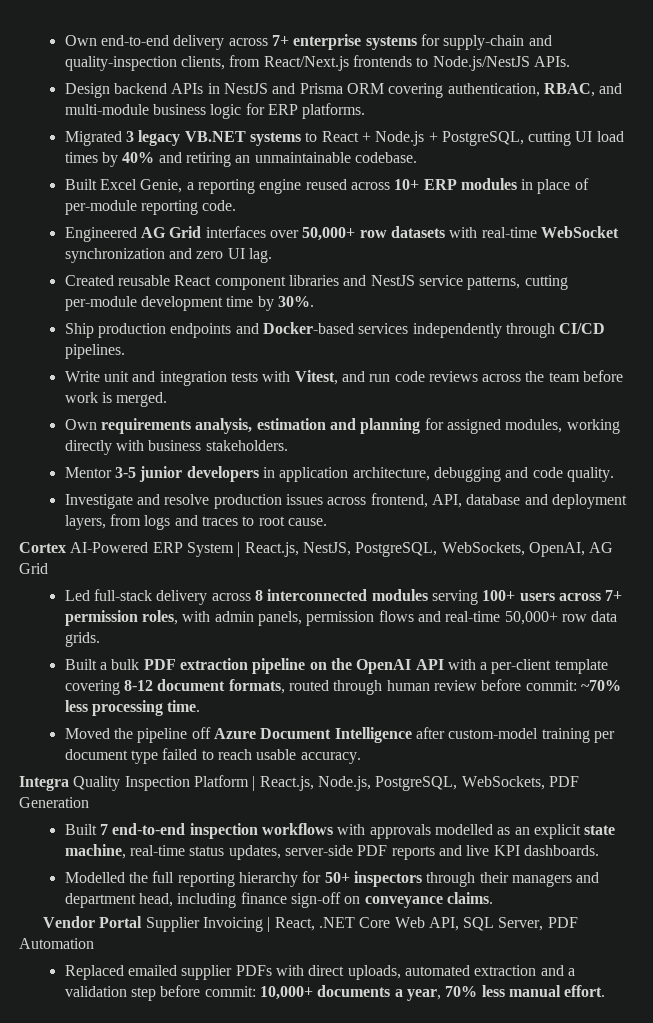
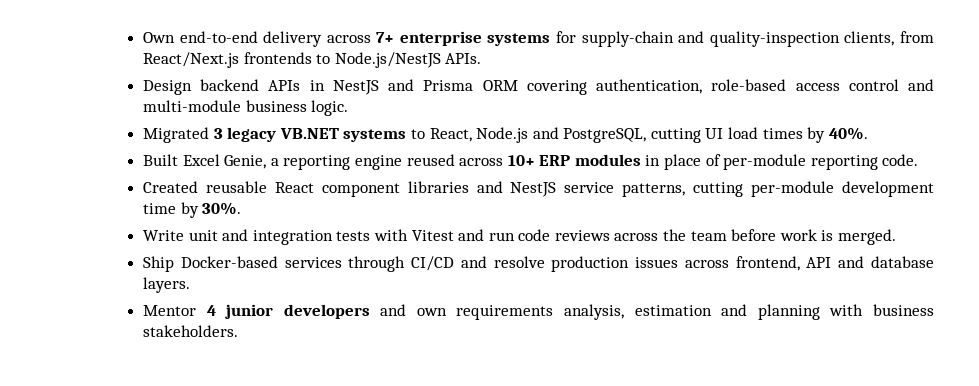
- Design backend APIs in NestJS and Prisma ORM covering authentication, RBAC, and multi-module business logic for ERP platforms.
+ Design backend APIs in NestJS and Prisma ORM covering authentication, role-based access control and multi-module business logic.
- Migrated 3 legacy VB.NET systems to React + Node.js + PostgreSQL, cutting UI load times by 40% and retiring an unmaintainable codebase.
+ Migrated 3 legacy VB.NET systems to React, Node.js and PostgreSQL, cutting UI load times by 40%.
- Engineered AG Grid interfaces over 50,000+ row datasets with real-time WebSocket synchronization and zero UI lag.
- Ship production endpoints and Docker-based services independently through CI/CD pipelines.
- Write unit and integration tests with Vitest, and run code reviews across the team before work is merged.
+ Write unit and integration tests with Vitest and run code reviews across the team before work is merged.
- Own requirements analysis, estimation and planning for assigned modules, working directly with business stakeholders.
- Mentor 3-5 junior developers in application architecture, debugging and code quality.
- Investigate and resolve production issues across frontend, API, database and deployment layers, from logs and traces to root cause.
- Cortex AI-Powered ERP System | React.js, NestJS, PostgreSQL, WebSockets, OpenAI, AG Grid
- Led full-stack delivery across 8 interconnected modules serving 100+ users across 7+ permission roles, with admin panels, permission flows and real-time 50,000+ row data grids.
- Built a bulk PDF extraction pipeline on the OpenAI API with a per-client template covering 8-12 document formats, routed through human review before commit: ~70% less processing time.
- Moved the pipeline off Azure Document Intelligence after custom-model training per document type failed to reach usable accuracy.
- Integra Quality Inspection Platform | React.js, Node.js, PostgreSQL, WebSockets, PDF Generation
- Built 7 end-to-end inspection workflows with approvals modelled as an explicit state machine, real-time status updates, server-side PDF reports and live KPI dashboards.
- Modelled the full reporting hierarchy for 50+ inspectors through their managers and department head, including finance sign-off on conveyance claims.
- Vendor Portal Supplier Invoicing | React, .NET Core Web API, SQL Server, PDF Automation
- Replaced emailed supplier PDFs with direct uploads, automated extraction and a validation step before commit: 10,000+ documents a year, 70% less manual effort.
+ Ship Docker-based services through CI/CD and resolve production issues across frontend, API and database layers.
+ Mentor 4 junior developers and own requirements analysis, estimation and planning with business stakeholders.

